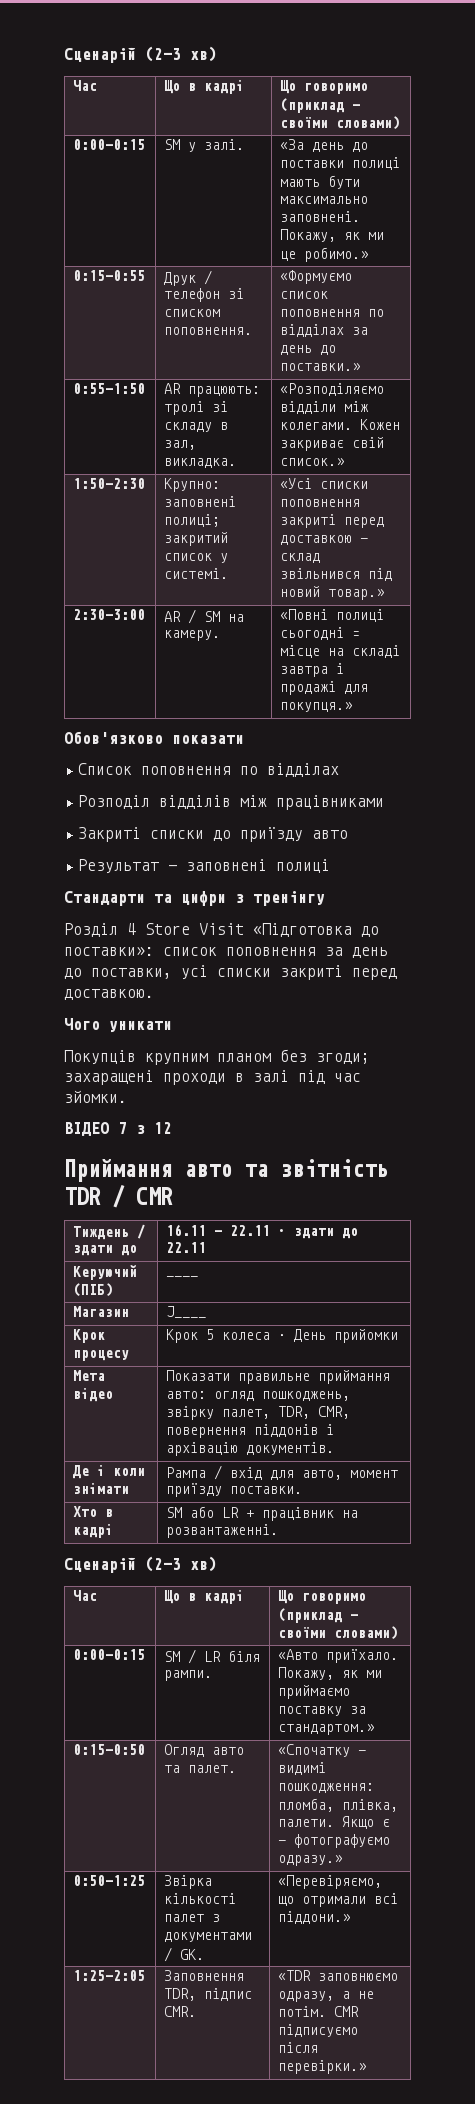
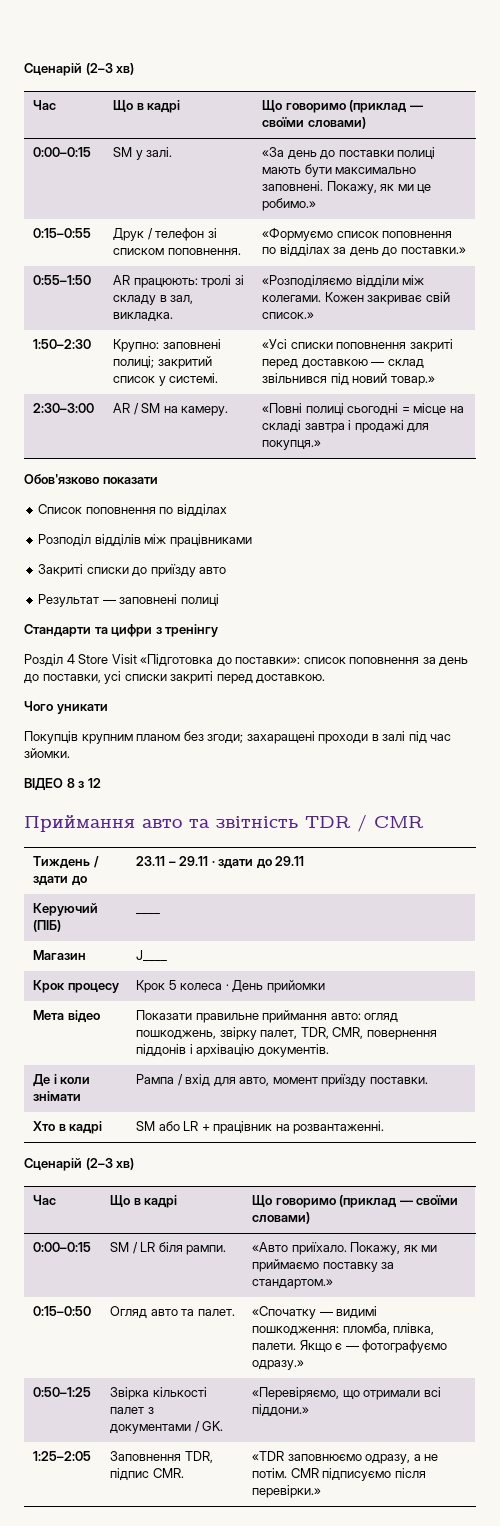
- ВІДЕО 7 з 12
+ ВІДЕО 8 з 12
- Тиждень / здати до | 16.11 – 22.11 · здати до 22.11
+ Тиждень / здати до | 23.11 – 29.11 · здати до 29.11

